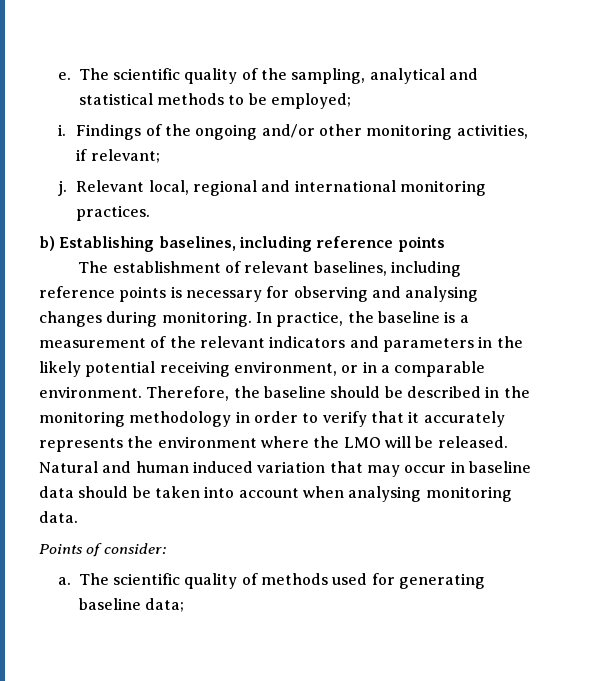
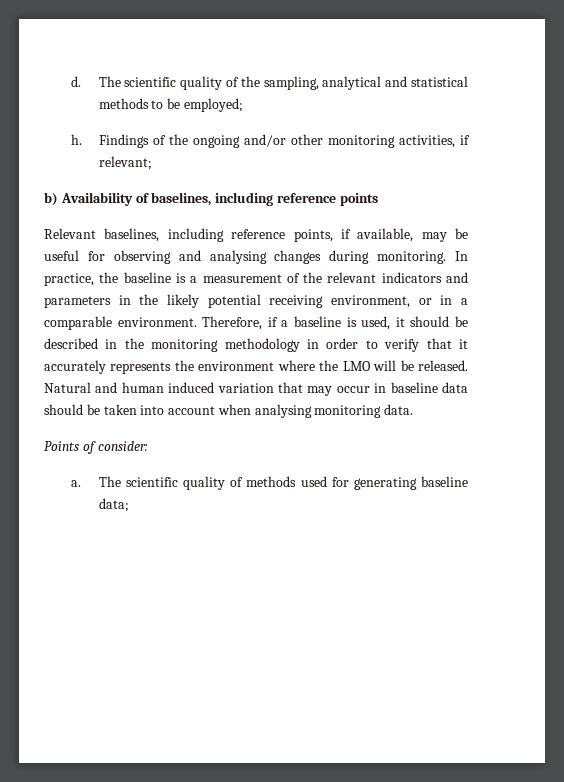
- e.
+ d.
- i.
+ h.
- j. Relevant local, regional and international monitoring practices.
- b) Establishing baselines, including reference points
+ b) Availability of baselines, including reference points
- The establishment of relevant baselines, including reference points is necessary for observing and analysing changes during monitoring.
+ Relevant baselines, including reference points, if available, may be useful for observing and analysing changes during monitoring.
- Therefore, the baseline should be described in the monitoring methodology in order to verify that it accurately represents the environment where the LMO will be released.
+ Therefore, if a baseline is used, it should be described in the monitoring methodology in order to verify that it accurately represents the environment where the LMO will be released.

